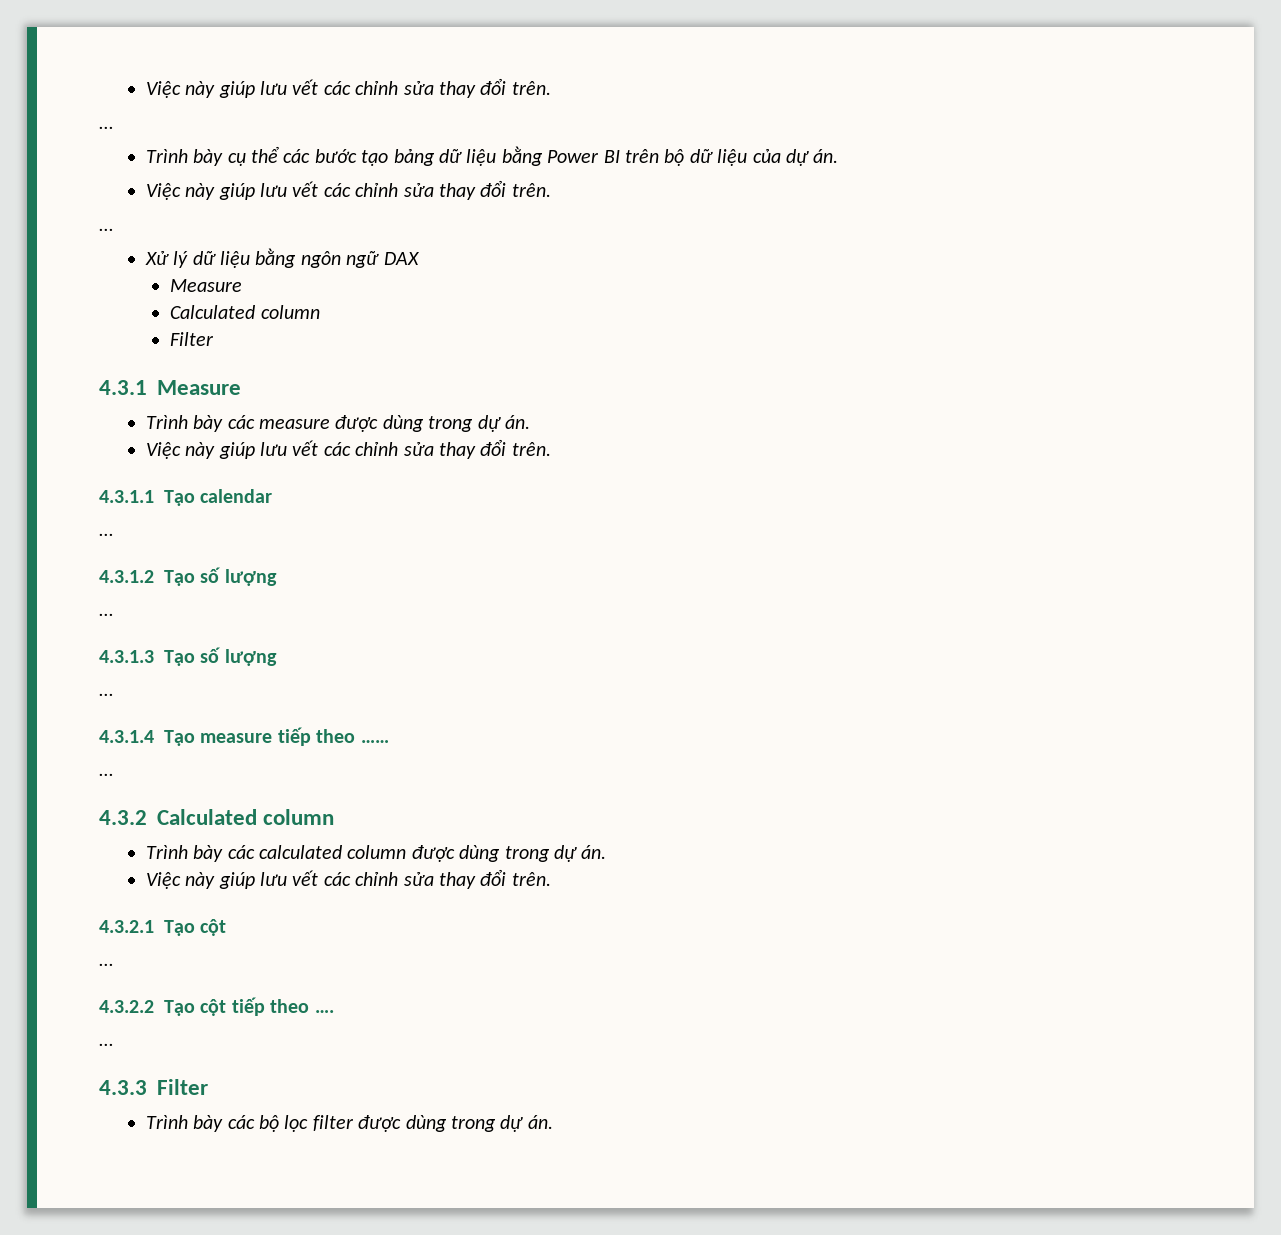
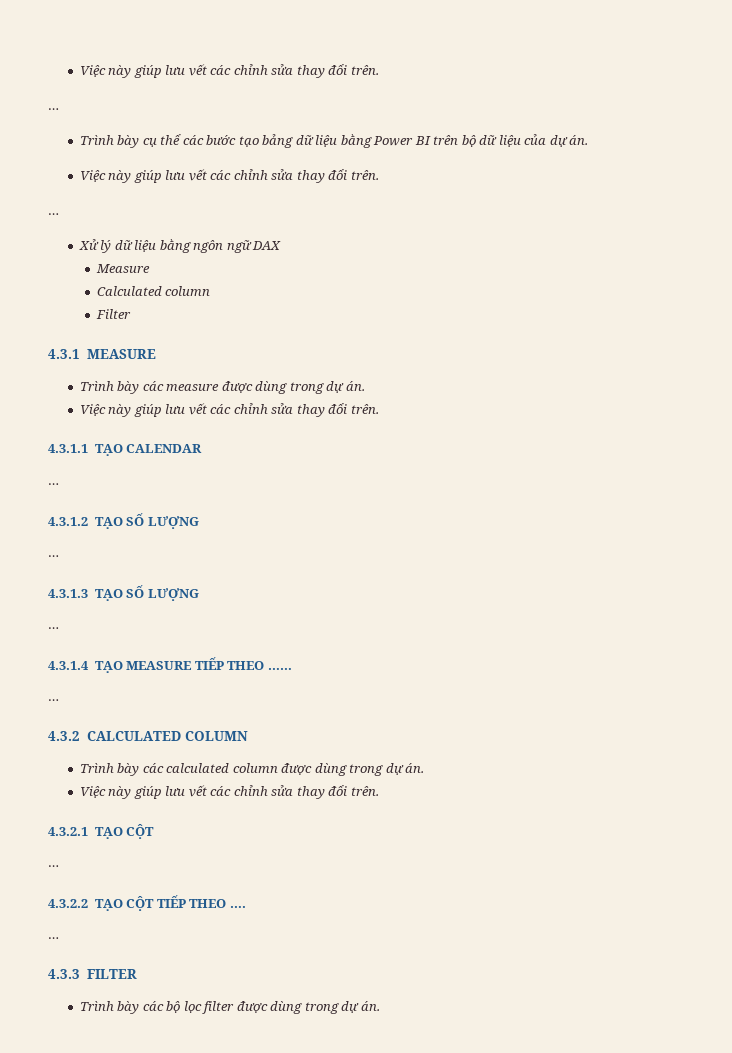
- 4.3.1 Measure
+ 4.3.1 MEASURE
- 4.3.1.1 Tạo calendar
+ 4.3.1.1 TẠO CALENDAR
- 4.3.1.2 Tạo số lượng
+ 4.3.1.2 TẠO SỐ LƯỢNG
- 4.3.1.3 Tạo số lượng
+ 4.3.1.3 TẠO SỐ LƯỢNG
- 4.3.1.4 Tạo measure tiếp theo ……
+ 4.3.1.4 TẠO MEASURE TIẾP THEO ……
- 4.3.2 Calculated column
+ 4.3.2 CALCULATED COLUMN
- 4.3.2.1 Tạo cột
+ 4.3.2.1 TẠO CỘT
- 4.3.2.2 Tạo cột tiếp theo ….
+ 4.3.2.2 TẠO CỘT TIẾP THEO ….
- 4.3.3 Filter
+ 4.3.3 FILTER

